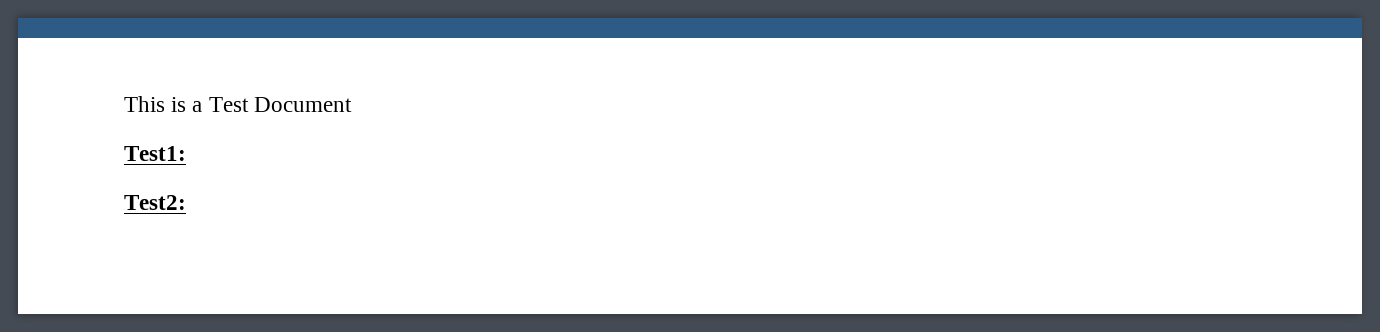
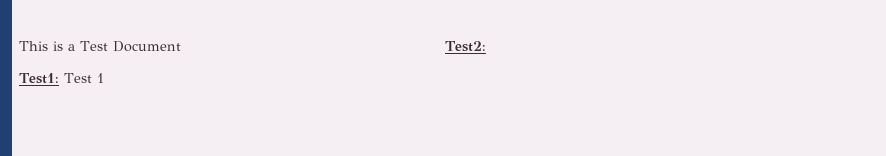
- Test1:
+ Test1: Test 1

